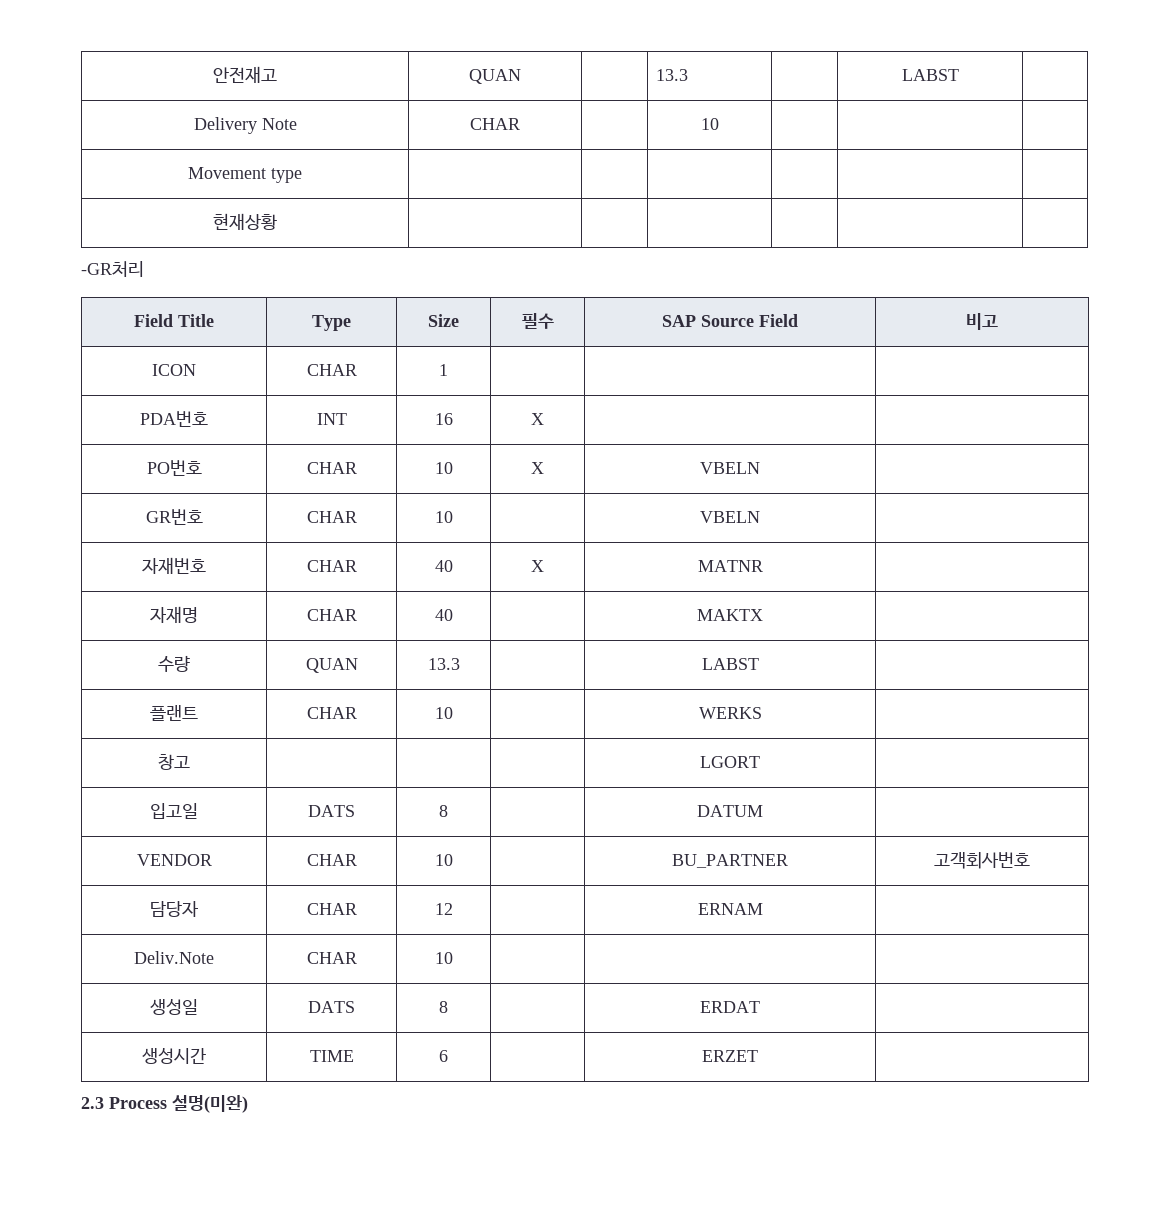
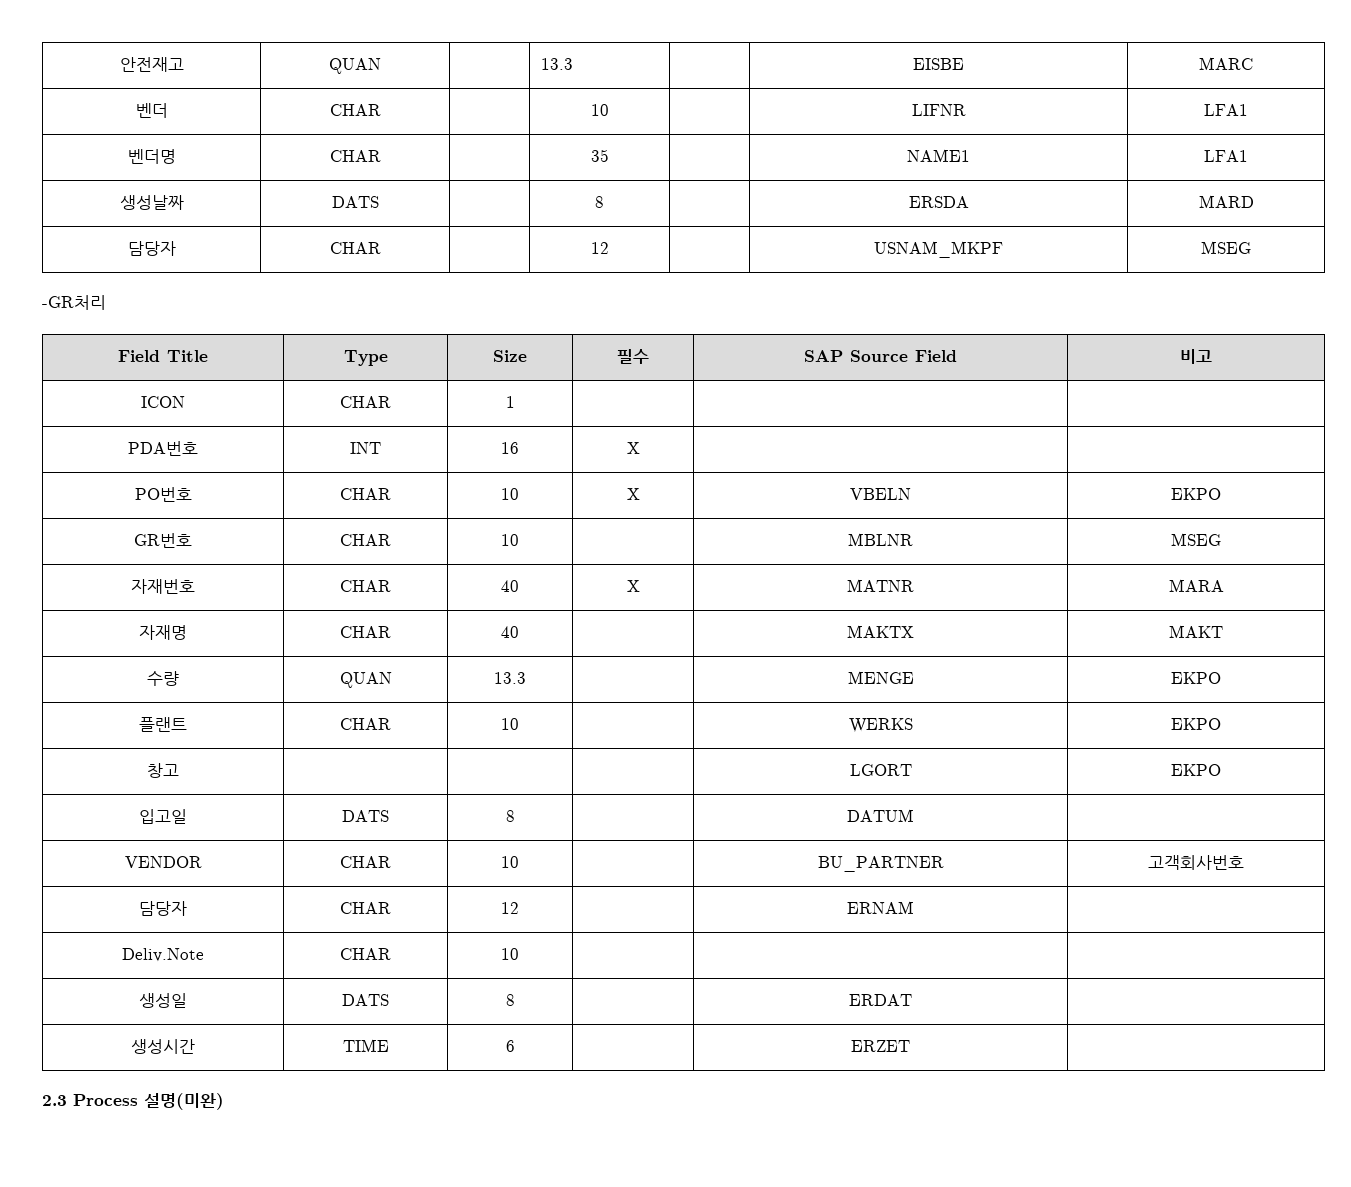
- 안전재고 | QUAN | | 13.3 | | LABST |
- Delivery Note | CHAR | | 10 | | |
- Movement type | | | | | |
- 현재상황 | | | | | |
+ 안전재고 | QUAN | | 13.3 | | EISBE | MARC
+ 벤더 | CHAR | | 10 | | LIFNR | LFA1
+ 벤더명 | CHAR | | 35 | | NAME1 | LFA1
+ 생성날짜 | DATS | | 8 | | ERSDA | MARD
+ 담당자 | CHAR | | 12 | | USNAM_MKPF | MSEG
- PO번호 | CHAR | 10 | X | VBELN |
+ PO번호 | CHAR | 10 | X | VBELN | EKPO
- GR번호 | CHAR | 10 | | VBELN |
+ GR번호 | CHAR | 10 | | MBLNR | MSEG
- 자재번호 | CHAR | 40 | X | MATNR |
+ 자재번호 | CHAR | 40 | X | MATNR | MARA
- 자재명 | CHAR | 40 | | MAKTX |
+ 자재명 | CHAR | 40 | | MAKTX | MAKT
- 수량 | QUAN | 13.3 | | LABST |
+ 수량 | QUAN | 13.3 | | MENGE | EKPO
- 플랜트 | CHAR | 10 | | WERKS |
+ 플랜트 | CHAR | 10 | | WERKS | EKPO
- 창고 | | | | LGORT |
+ 창고 | | | | LGORT | EKPO

